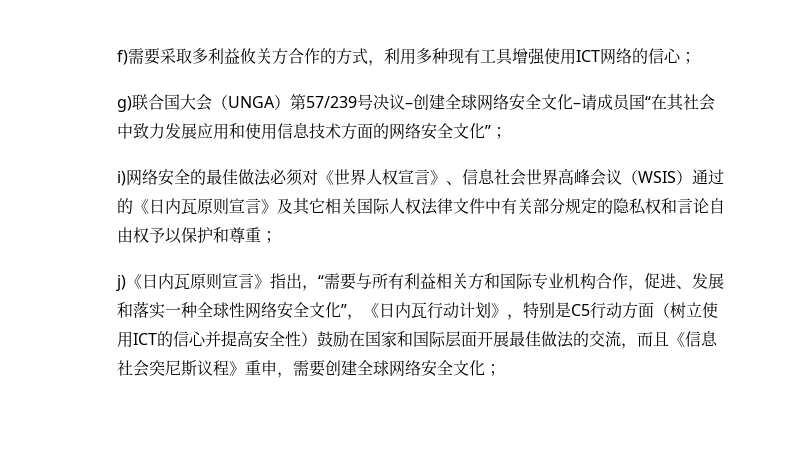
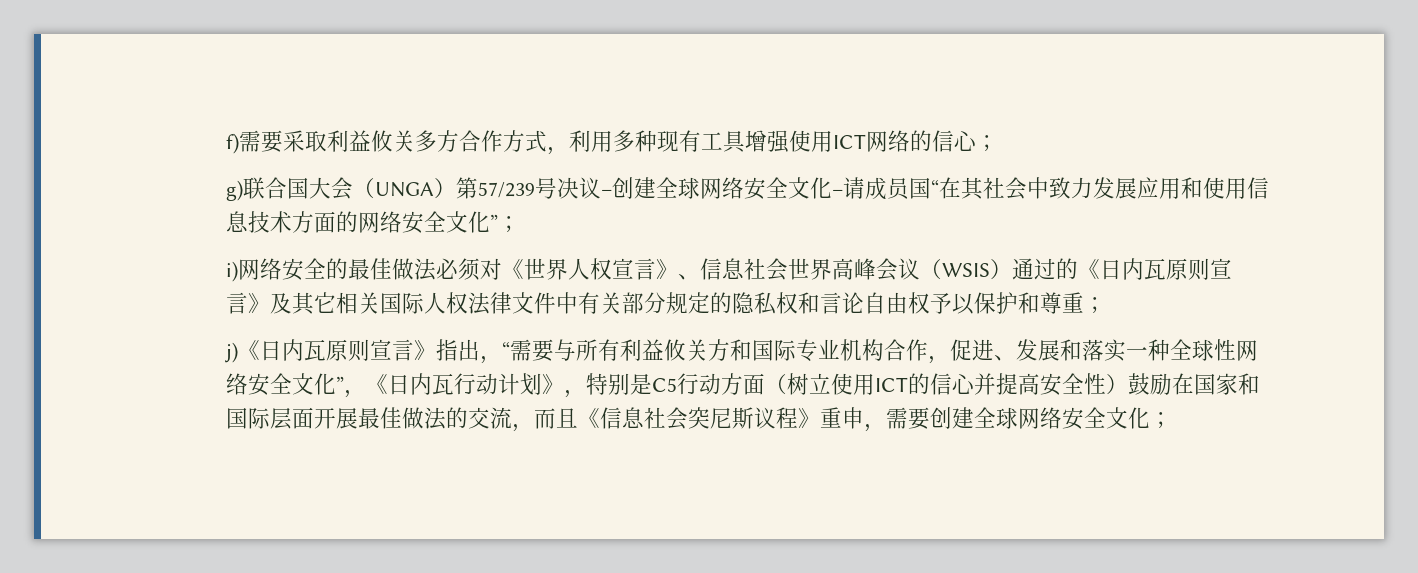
- f)需要采取多利益攸关方合作的方式，利用多种现有工具增强使用ICT网络的信心；
+ f)需要采取利益攸关多方合作方式，利用多种现有工具增强使用ICT网络的信心；
- j)《日内瓦原则宣言》指出，“需要与所有利益相关方和国际专业机构合作，促进、发展和落实一种全球性网络安全文化”，《日内瓦行动计划》，特别是C5行动方面（树立使用ICT的信心并提高安全性）鼓励在国家和国际层面开展最佳做法的交流，而且《信息社会突尼斯议程》重申，需要创建全球网络安全文化；
+ j)《日内瓦原则宣言》指出，“需要与所有利益攸关方和国际专业机构合作，促进、发展和落实一种全球性网络安全文化”，《日内瓦行动计划》，特别是C5行动方面（树立使用ICT的信心并提高安全性）鼓励在国家和国际层面开展最佳做法的交流，而且《信息社会突尼斯议程》重申，需要创建全球网络安全文化；

